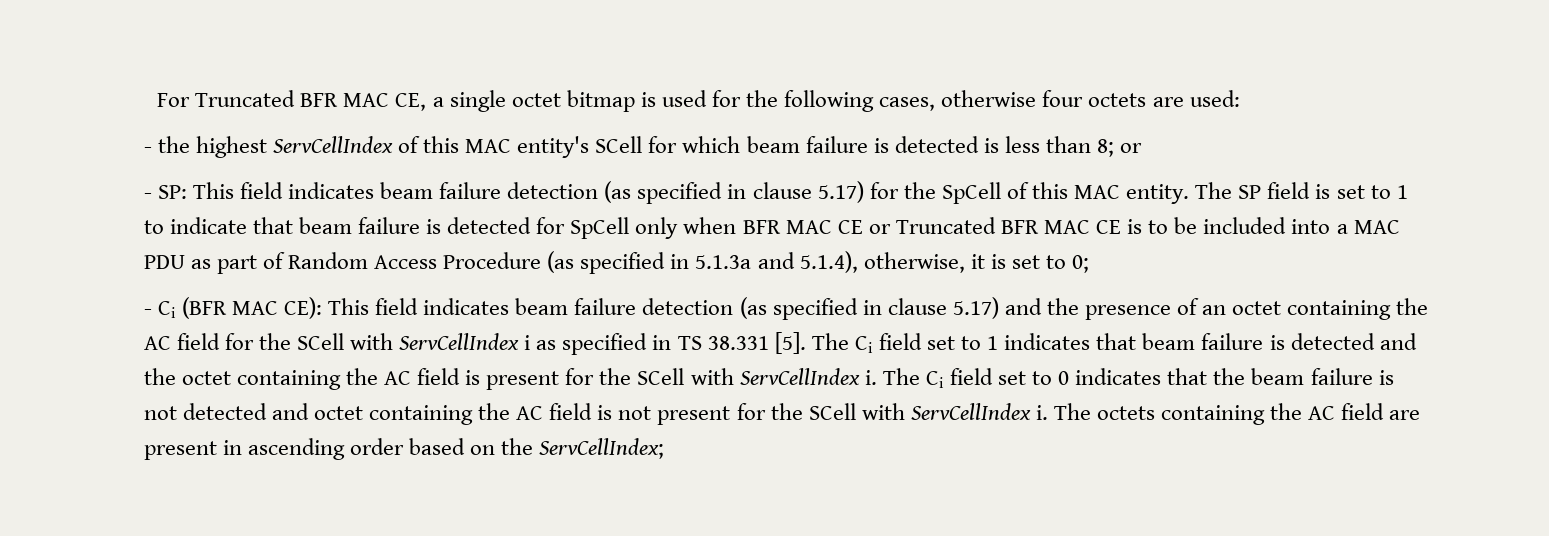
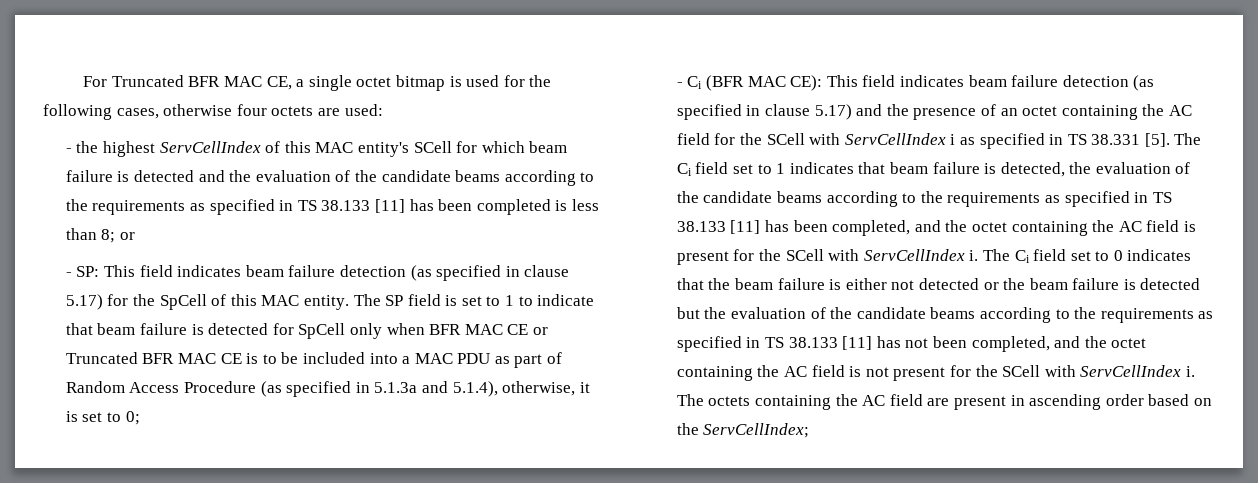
- - the highest ServCellIndex of this MAC entity's SCell for which beam failure is detected is less than 8; or
+ - the highest ServCellIndex of this MAC entity's SCell for which beam failure is detected and the evaluation of the candidate beams according to the requirements as specified in TS 38.133 [11] has been completed is less than 8; or
- The Ci field set to 1 indicates that beam failure is detected and the octet containing the AC field is present for the SCell with ServCellIndex i.
+ The Ci field set to 1 indicates that beam failure is detected, the evaluation of the candidate beams according to the requirements as specified in TS 38.133 [11] has been completed, and the octet containing the AC field is present for the SCell with ServCellIndex i.
- The Ci field set to 0 indicates that the beam failure is not detected and octet containing the AC field is not present for the SCell with ServCellIndex i.
+ The Ci field set to 0 indicates that the beam failure is either not detected or the beam failure is detected but the evaluation of the candidate beams according to the requirements as specified in TS 38.133 [11] has not been completed, and the octet containing the AC field is not present for the SCell with ServCellIndex i.

